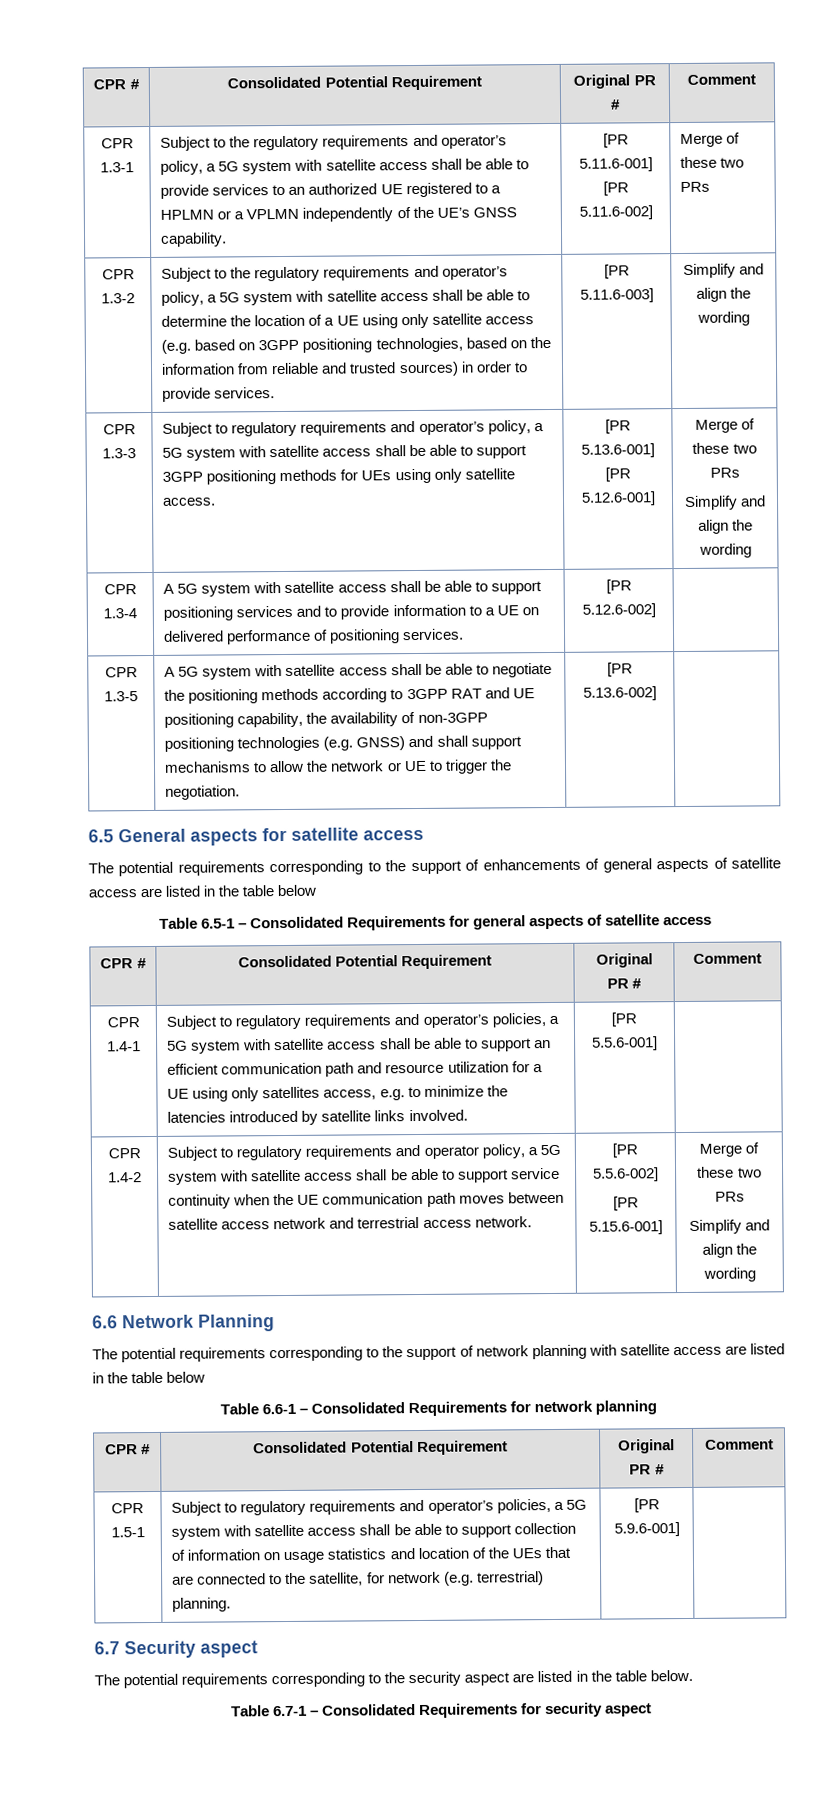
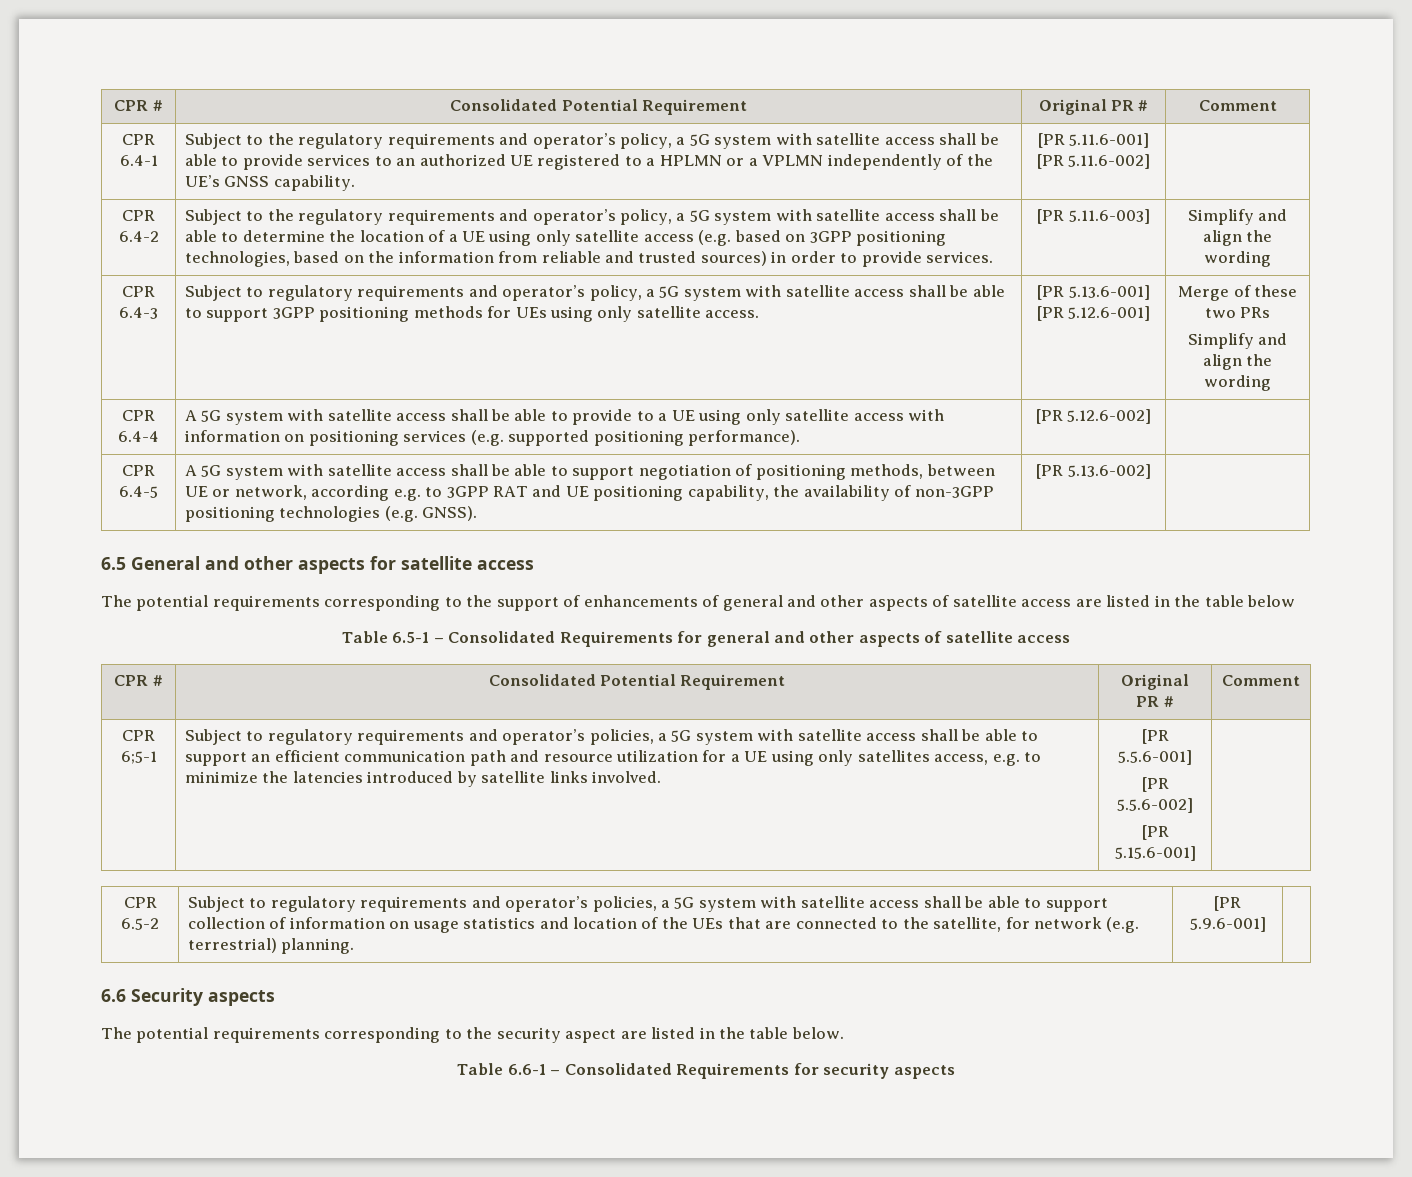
- CPR 1.3-1
+ CPR 6.4-1
- [PR 5.11.6-001] [PR 5.11.6-002] | Merge of these two PRs
- CPR 1.3-2
+ [PR 5.11.6-001] [PR 5.11.6-002] |
+ CPR 6.4-2
- CPR 1.3-3
+ CPR 6.4-3
- CPR 1.3-4 | A 5G system with satellite access shall be able to support positioning services and to provide information to a UE on delivered performance of positioning services. | [PR 5.12.6-002] |
- CPR 1.3-5 | A 5G system with satellite access shall be able to negotiate the positioning methods according to 3GPP RAT and UE positioning capability, the availability of non-3GPP positioning technologies (e.g. GNSS) and shall support mechanisms to allow the network or UE to trigger the negotiation. | [PR 5.13.6-002]
+ CPR 6.4-4 | A 5G system with satellite access shall be able to provide to a UE using only satellite access with information on positioning services (e.g. supported positioning performance). | [PR 5.12.6-002] |
+ CPR 6.4-5 | A 5G system with satellite access shall be able to support negotiation of positioning methods, between UE or network, according e.g. to 3GPP RAT and UE positioning capability, the availability of non-3GPP positioning technologies (e.g. GNSS). | [PR 5.13.6-002] |
- 6.5 General aspects for satellite access
+ 6.5 General and other aspects for satellite access
- The potential requirements corresponding to the support of enhancements of general aspects of satellite access are listed in the table below
+ The potential requirements corresponding to the support of enhancements of general and other aspects of satellite access are listed in the table below
- Table 6.5-1 – Consolidated Requirements for general aspects of satellite access
+ Table 6.5-1 – Consolidated Requirements for general and other aspects of satellite access
- CPR 1.4-1
+ CPR 6;5-1
- CPR 1.4-2 | Subject to regulatory requirements and operator policy, a 5G system with satellite access shall be able to support service continuity when the UE communication path moves between satellite access network and terrestrial access network. | [PR 5.5.6-002]
- [PR 5.15.6-001] | Merge of these two PRs
- Simplify and align the wording
- 6.6 Network Planning
- The potential requirements corresponding to the support of network planning with satellite access are listed in the table below
- Table 6.6-1 – Consolidated Requirements for network planning
- CPR # | Consolidated Potential Requirement | Original PR # | Comment
- CPR 1.5-1
+ [PR 5.5.6-002]
+ [PR 5.15.6-001] |
+ CPR 6.5-2
- 6.7 Security aspect
+ 6.6 Security aspects
- Table 6.7-1 – Consolidated Requirements for security aspect
+ Table 6.6-1 – Consolidated Requirements for security aspects

